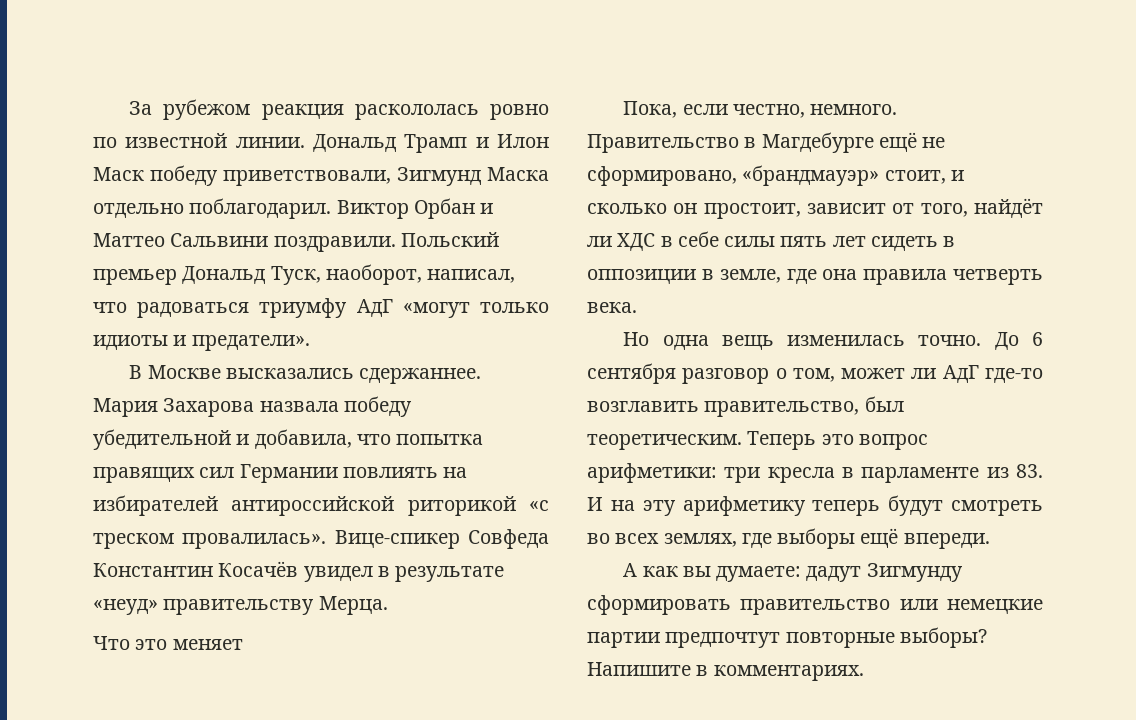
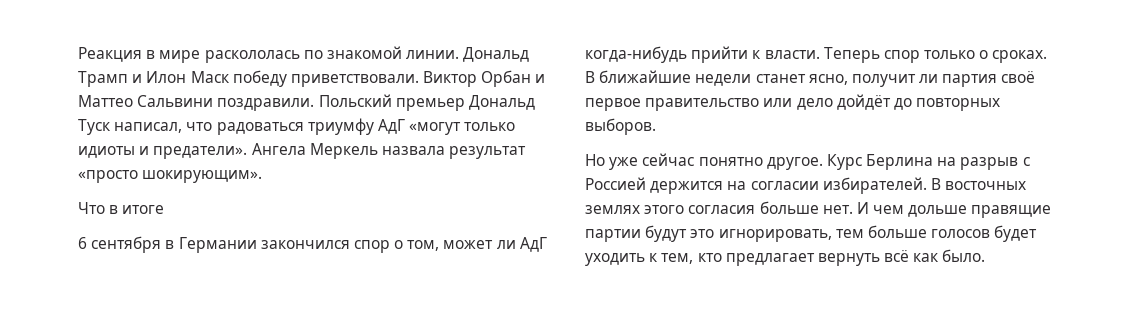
- За рубежом реакция раскололась ровно по известной линии.
+ Реакция в мире раскололась по знакомой линии.
- Дональд Трамп и Илон Маск победу приветствовали, Зигмунд Маска отдельно поблагодарил.
+ Дональд Трамп и Илон Маск победу приветствовали.
- Польский премьер Дональд Туск, наоборот, написал, что радоваться триумфу АдГ «могут только идиоты и предатели».
- В Москве высказались сдержаннее. Мария Захарова назвала победу убедительной и добавила, что попытка правящих сил Германии повлиять на избирателей антироссийской риторикой «с треском провалилась». Вице-спикер Совфеда Константин Косачёв увидел в результате «неуд» правительству Мерца.
- Что это меняет
- Пока, если честно, немного. Правительство в Магдебурге ещё не сформировано, «брандмауэр» стоит, и сколько он простоит, зависит от того, найдёт ли ХДС в себе силы пять лет сидеть в оппозиции в земле, где она правила четверть века.
- Но одна вещь изменилась точно. До 6 сентября разговор о том, может ли АдГ где-то возглавить правительство, был теоретическим. Теперь это вопрос арифметики: три кресла в парламенте из 83. И на эту арифметику теперь будут смотреть во всех землях, где выборы ещё впереди.
- А как вы думаете: дадут Зигмунду сформировать правительство или немецкие партии предпочтут повторные выборы? Напишите в комментариях.
+ Польский премьер Дональд Туск написал, что радоваться триумфу АдГ «могут только идиоты и предатели». Ангела Меркель назвала результат «просто шокирующим».
+ Что в итоге
+ 6 сентября в Германии закончился спор о том, может ли АдГ когда-нибудь прийти к власти. Теперь спор только о сроках. В ближайшие недели станет ясно, получит ли партия своё первое правительство или дело дойдёт до повторных выборов.
+ Но уже сейчас понятно другое. Курс Берлина на разрыв с Россией держится на согласии избирателей. В восточных землях этого согласия больше нет. И чем дольше правящие партии будут это игнорировать, тем больше голосов будет уходить к тем, кто предлагает вернуть всё как было.

